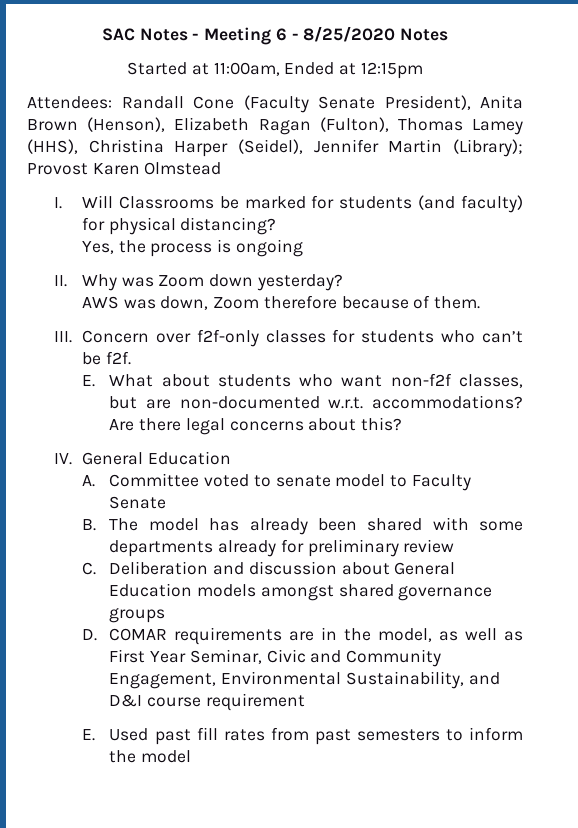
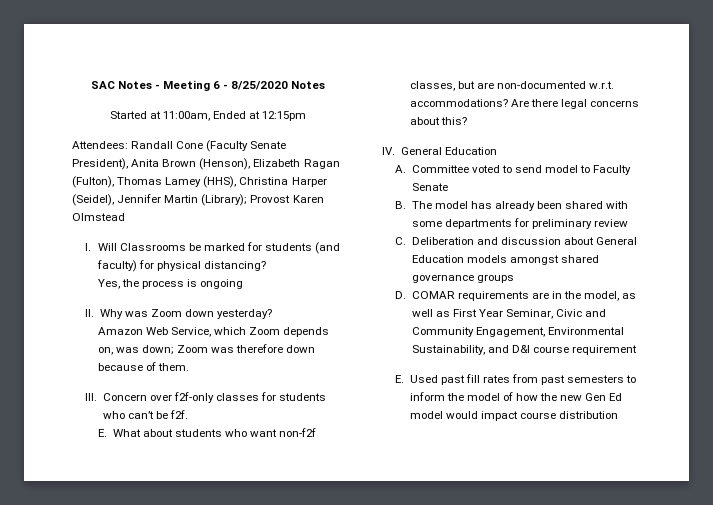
- AWS was down, Zoom therefore because of them.
+ Amazon Web Service, which Zoom depends on, was down; Zoom was therefore down because of them.
- A. Committee voted to senate model to Faculty Senate
+ A. Committee voted to send model to Faculty Senate
- B. The model has already been shared with some departments already for preliminary review
+ B. The model has already been shared with some departments for preliminary review
- E. Used past fill rates from past semesters to inform the model
+ E. Used past fill rates from past semesters to inform the model of how the new Gen Ed model would impact course distribution

